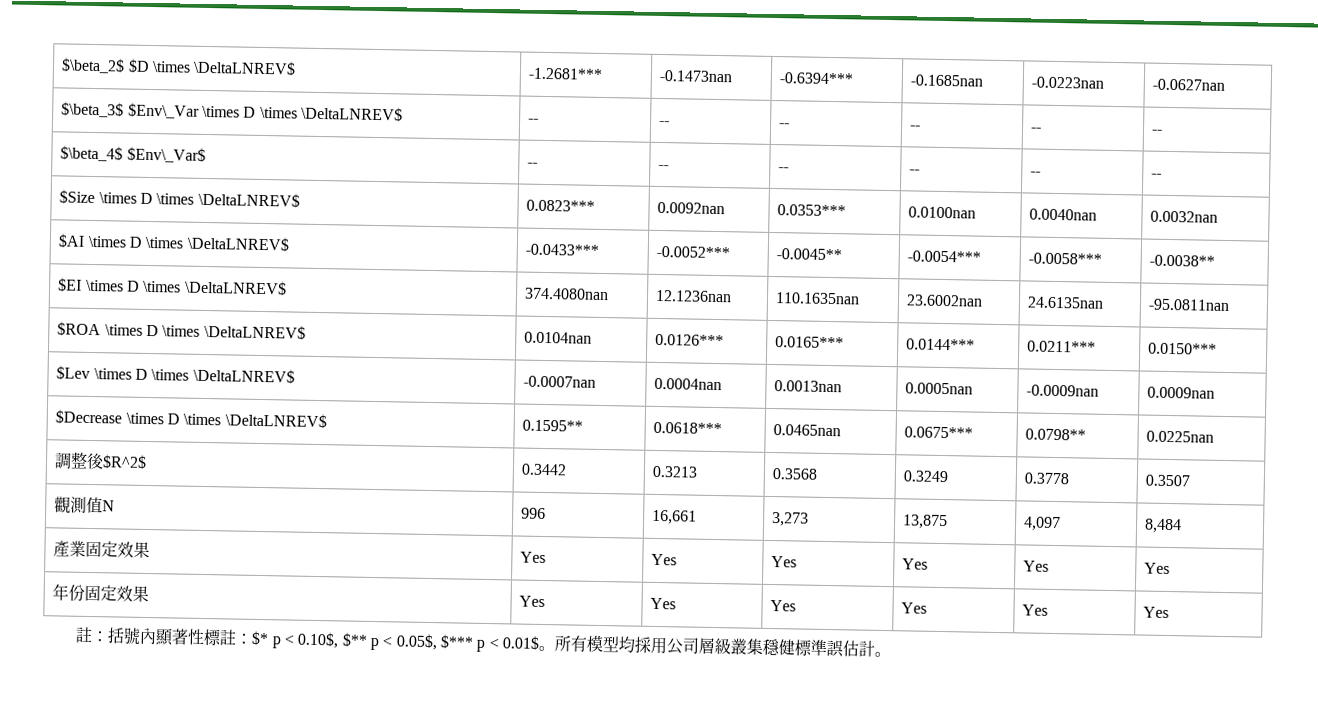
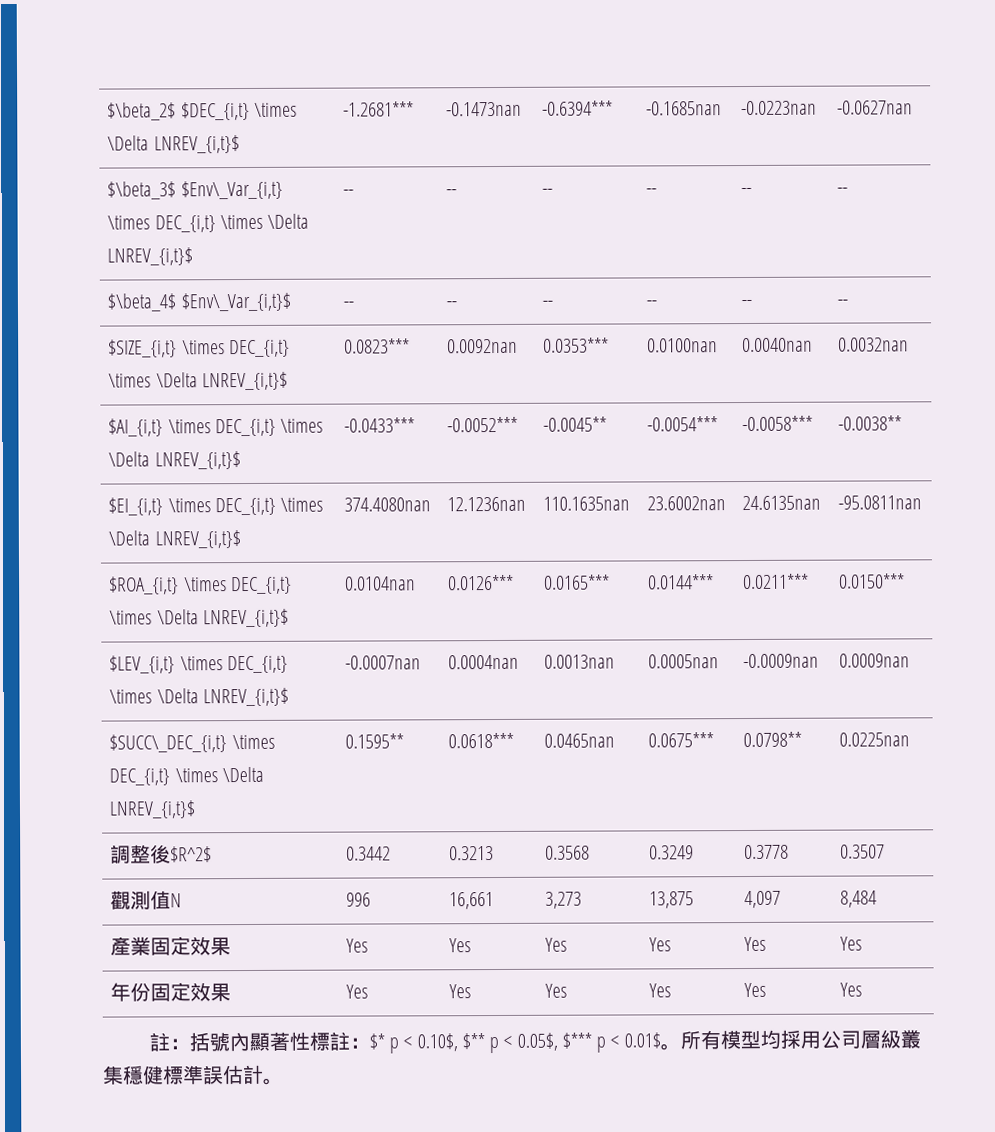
- $\beta_2$ $D \times \DeltaLNREV$ | -1.2681*** | -0.1473nan | -0.6394*** | -0.1685nan | -0.0223nan | -0.0627nan
+ $\beta_2$ $DEC_{i,t} \times \Delta LNREV_{i,t}$ | -1.2681*** | -0.1473nan | -0.6394*** | -0.1685nan | -0.0223nan | -0.0627nan
- $\beta_3$ $Env\_Var \times D \times \DeltaLNREV$ | -- | -- | -- | -- | -- | --
+ $\beta_3$ $Env\_Var_{i,t} \times DEC_{i,t} \times \Delta LNREV_{i,t}$ | -- | -- | -- | -- | -- | --
- $\beta_4$ $Env\_Var$ | -- | -- | -- | -- | -- | --
- $Size \times D \times \DeltaLNREV$ | 0.0823*** | 0.0092nan | 0.0353*** | 0.0100nan | 0.0040nan | 0.0032nan
+ $\beta_4$ $Env\_Var_{i,t}$ | -- | -- | -- | -- | -- | --
+ $SIZE_{i,t} \times DEC_{i,t} \times \Delta LNREV_{i,t}$ | 0.0823*** | 0.0092nan | 0.0353*** | 0.0100nan | 0.0040nan | 0.0032nan
- $AI \times D \times \DeltaLNREV$ | -0.0433*** | -0.0052*** | -0.0045** | -0.0054*** | -0.0058*** | -0.0038**
+ $AI_{i,t} \times DEC_{i,t} \times \Delta LNREV_{i,t}$ | -0.0433*** | -0.0052*** | -0.0045** | -0.0054*** | -0.0058*** | -0.0038**
- $EI \times D \times \DeltaLNREV$ | 374.4080nan | 12.1236nan | 110.1635nan | 23.6002nan | 24.6135nan | -95.0811nan
+ $EI_{i,t} \times DEC_{i,t} \times \Delta LNREV_{i,t}$ | 374.4080nan | 12.1236nan | 110.1635nan | 23.6002nan | 24.6135nan | -95.0811nan
- $ROA \times D \times \DeltaLNREV$ | 0.0104nan | 0.0126*** | 0.0165*** | 0.0144*** | 0.0211*** | 0.0150***
+ $ROA_{i,t} \times DEC_{i,t} \times \Delta LNREV_{i,t}$ | 0.0104nan | 0.0126*** | 0.0165*** | 0.0144*** | 0.0211*** | 0.0150***
- $Lev \times D \times \DeltaLNREV$ | -0.0007nan | 0.0004nan | 0.0013nan | 0.0005nan | -0.0009nan | 0.0009nan
+ $LEV_{i,t} \times DEC_{i,t} \times \Delta LNREV_{i,t}$ | -0.0007nan | 0.0004nan | 0.0013nan | 0.0005nan | -0.0009nan | 0.0009nan
- $Decrease \times D \times \DeltaLNREV$ | 0.1595** | 0.0618*** | 0.0465nan | 0.0675*** | 0.0798** | 0.0225nan
+ $SUCC\_DEC_{i,t} \times DEC_{i,t} \times \Delta LNREV_{i,t}$ | 0.1595** | 0.0618*** | 0.0465nan | 0.0675*** | 0.0798** | 0.0225nan

